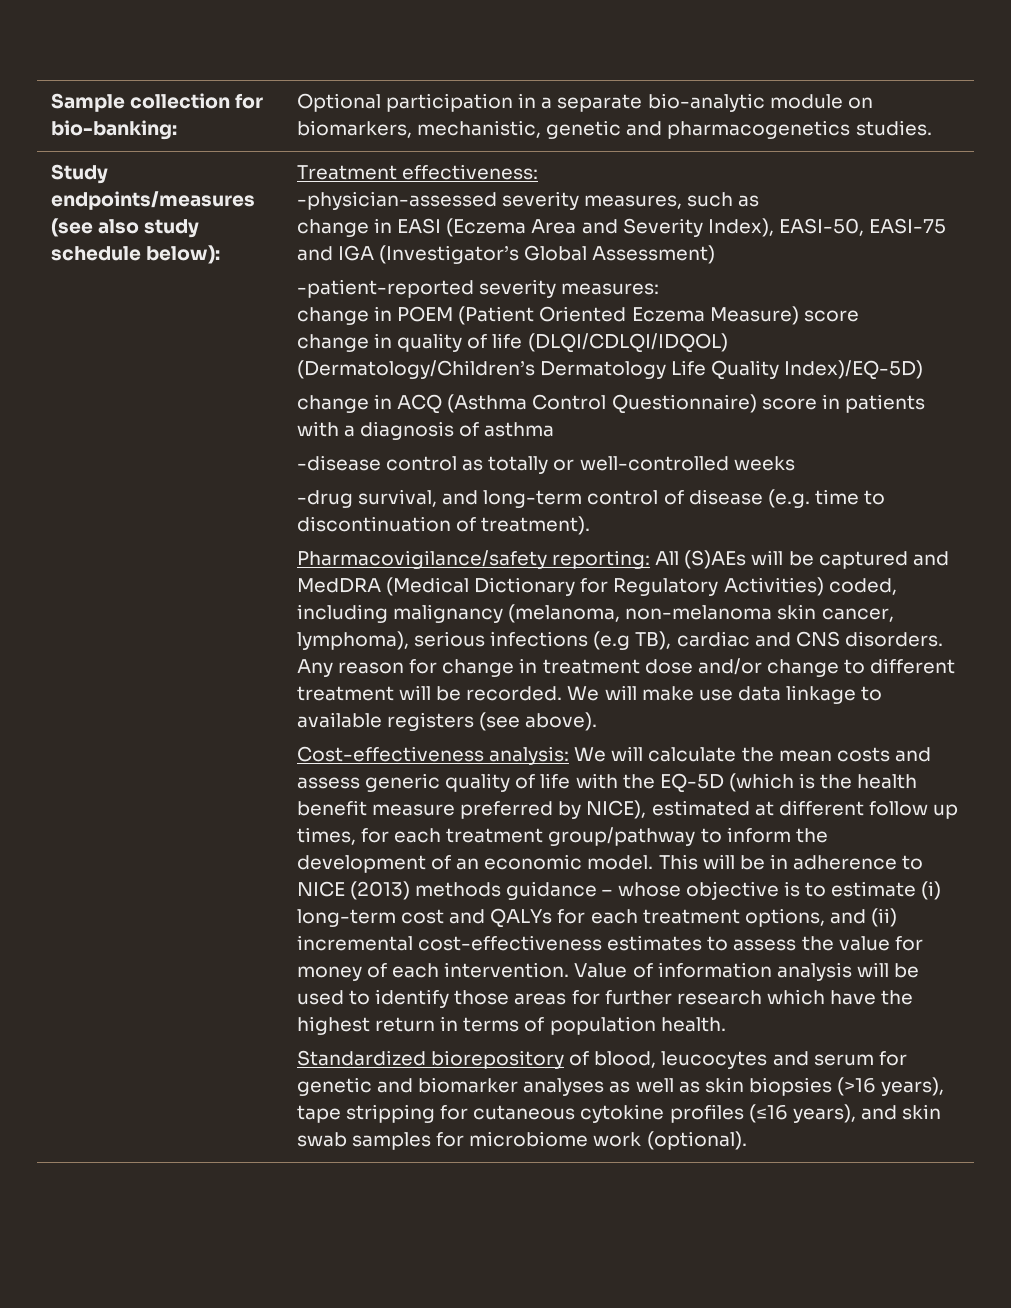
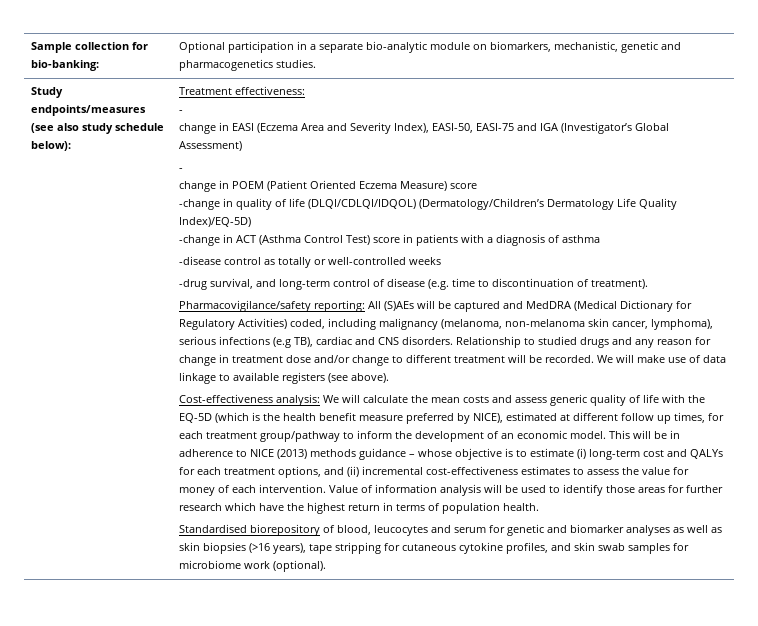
  Treatment effectiveness:
- -physician-assessed severity measures, such as
+ -
  change in EASI (Eczema Area and Severity Index), EASI-50, EASI-75 and IGA (Investigator’s Global Assessment)
- -patient-reported severity measures:
+ -
- change in quality of life (DLQI/CDLQI/IDQOL) (Dermatology/Children’s Dermatology Life Quality Index)/EQ-5D)
+ -change in quality of life (DLQI/CDLQI/IDQOL) (Dermatology/Children’s Dermatology Life Quality Index)/EQ-5D)
- change in ACQ (Asthma Control Questionnaire) score in patients with a diagnosis of asthma
+ -change in ACT (Asthma Control Test) score in patients with a diagnosis of asthma
- Any reason for change in treatment dose and/or change to different treatment will be recorded.
+ Relationship to studied drugs and any reason for change in treatment dose and/or change to different treatment will be recorded.
- We will make use data linkage to available registers (see above).
+ We will make use of data linkage to available registers (see above).
- Standardized biorepository of blood, leucocytes and serum for genetic and biomarker analyses as well as skin biopsies (>16 years), tape stripping for cutaneous cytokine profiles (≤16 years), and skin swab samples for microbiome work (optional).
+ Standardised biorepository of blood, leucocytes and serum for genetic and biomarker analyses as well as skin biopsies (>16 years), tape stripping for cutaneous cytokine profiles, and skin swab samples for microbiome work (optional).

